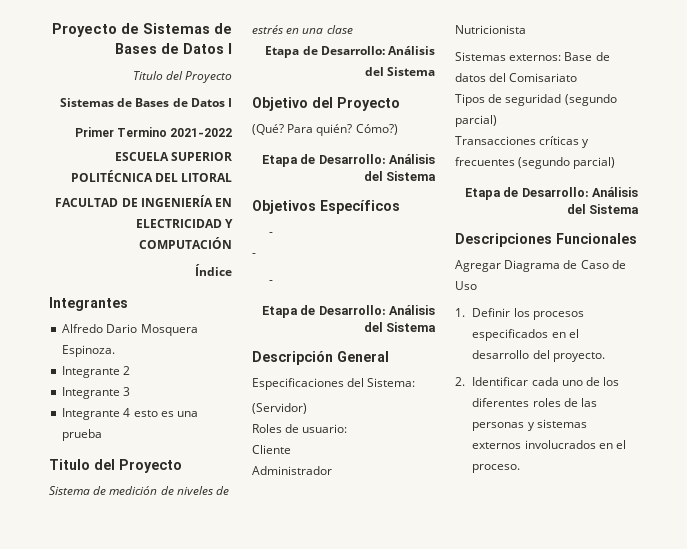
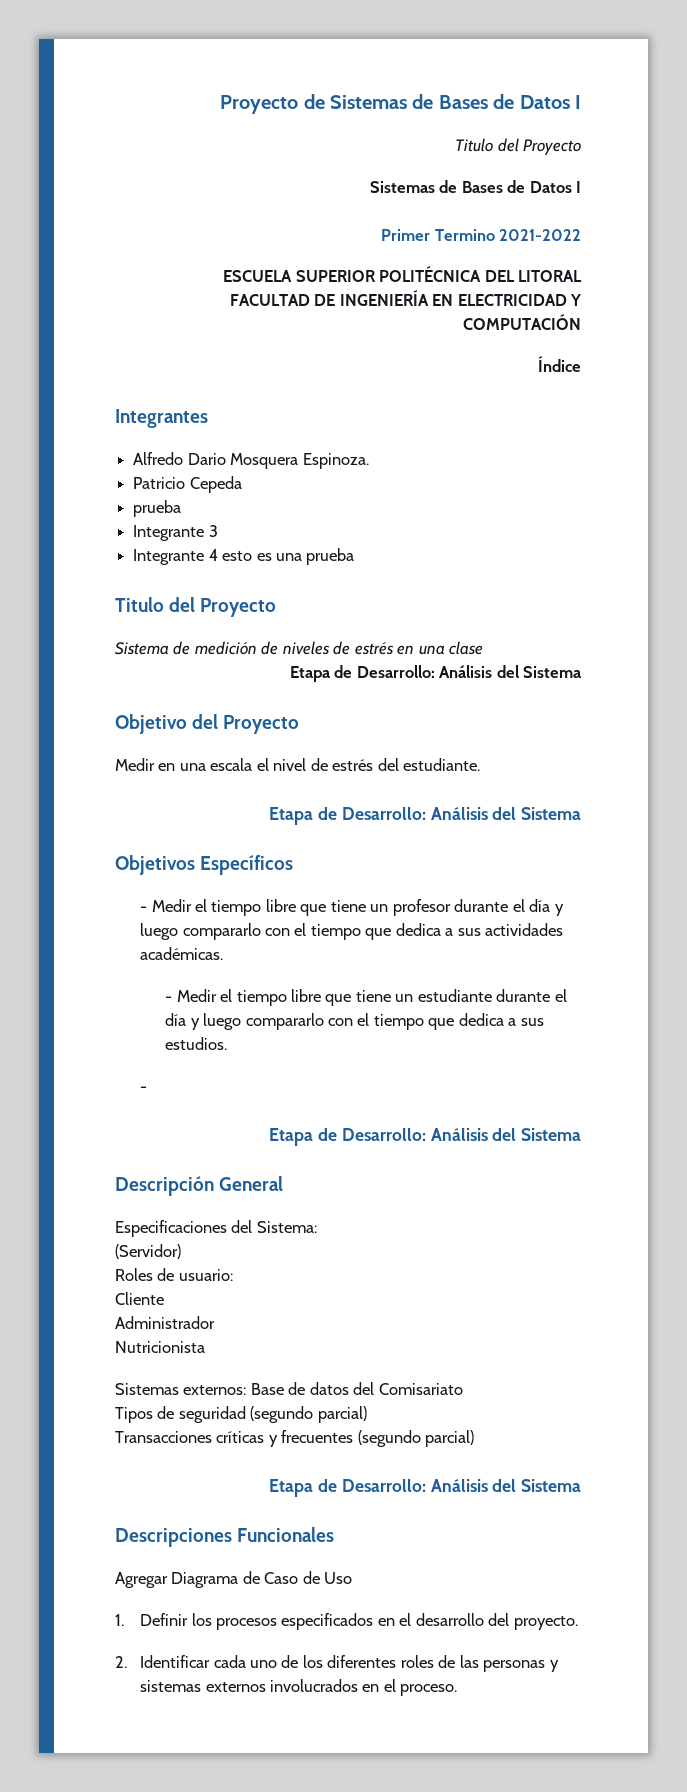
- Integrante 2
+ Patricio Cepeda
+ prueba
- (Qué? Para quién? Cómo?)
+ Medir en una escala el nivel de estrés del estudiante.
  Objetivos Específicos
- -
- -
+ - Medir el tiempo libre que tiene un profesor durante el día y luego compararlo con el tiempo que dedica a sus actividades académicas.
+ - Medir el tiempo libre que tiene un estudiante durante el día y luego compararlo con el tiempo que dedica a sus estudios.

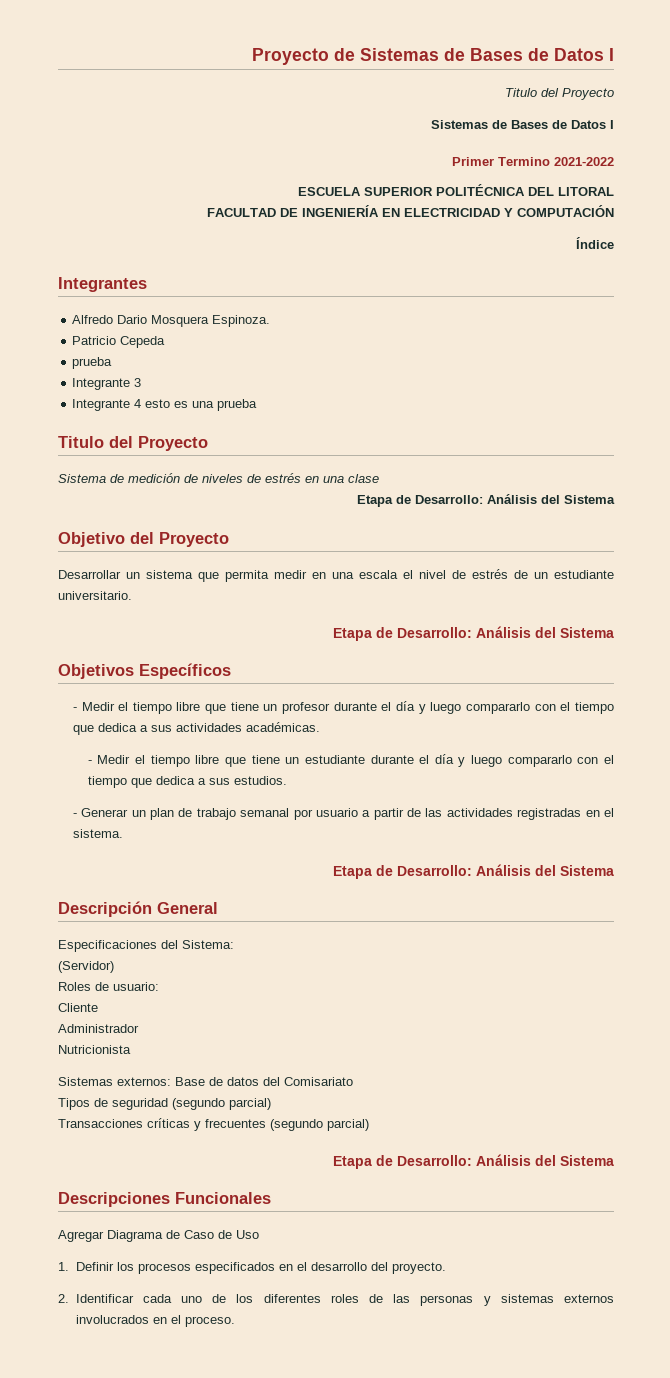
- Medir en una escala el nivel de estrés del estudiante.
+ Desarrollar un sistema que permita medir en una escala el nivel de estrés de un estudiante universitario.
  - Medir el tiempo libre que tiene un estudiante durante el día y luego compararlo con el tiempo que dedica a sus estudios.
- -
+ - Generar un plan de trabajo semanal por usuario a partir de las actividades registradas en el sistema.

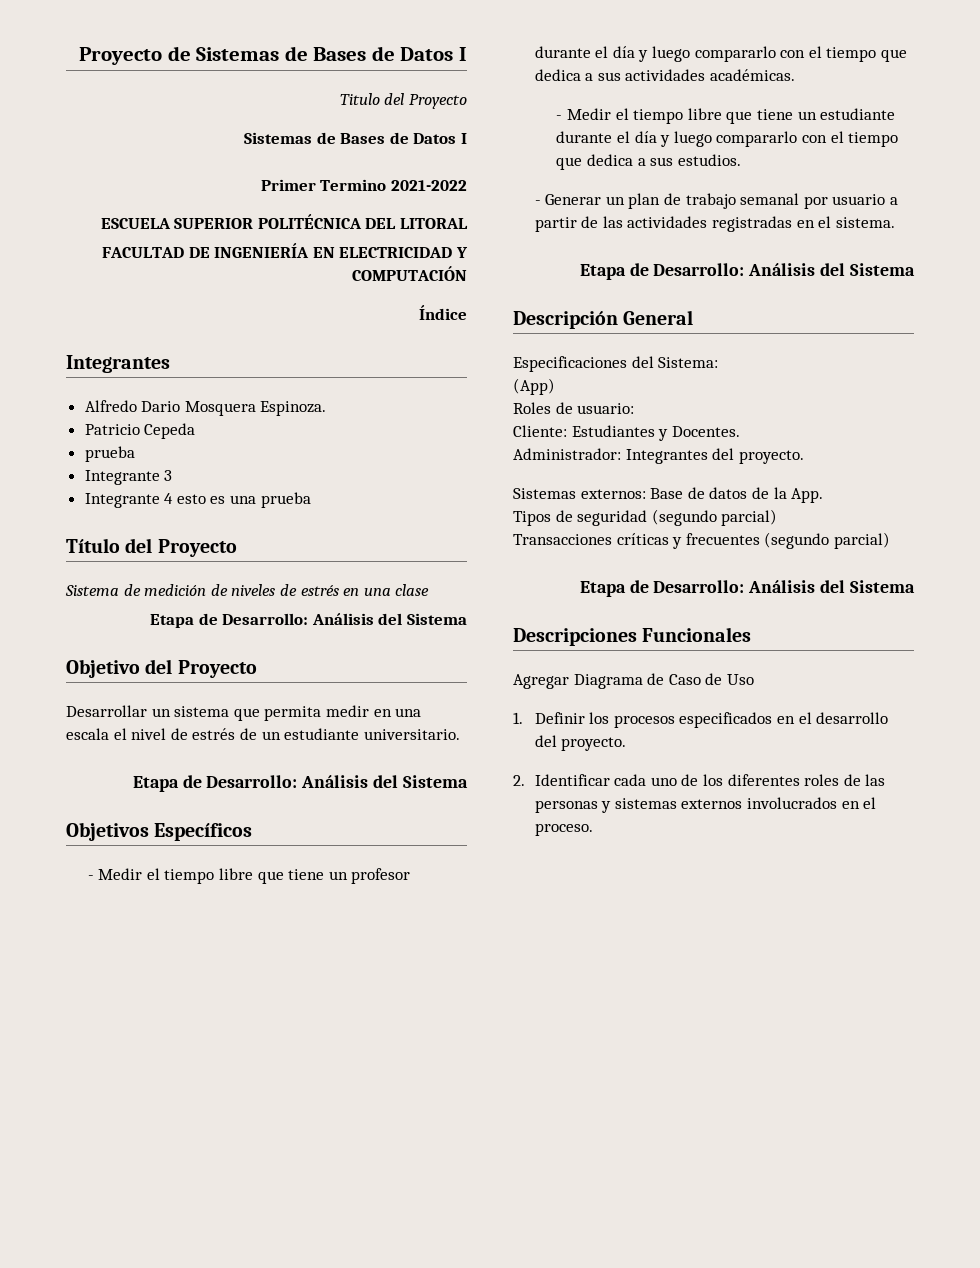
  Integrante 4 esto es una prueba
- Titulo del Proyecto
+ Título del Proyecto
- (Servidor)
+ (App)
- Cliente
- Administrador
- Nutricionista
+ Cliente: Estudiantes y Docentes.
+ Administrador: Integrantes del proyecto.
- Sistemas externos: Base de datos del Comisariato
+ Sistemas externos: Base de datos de la App.

